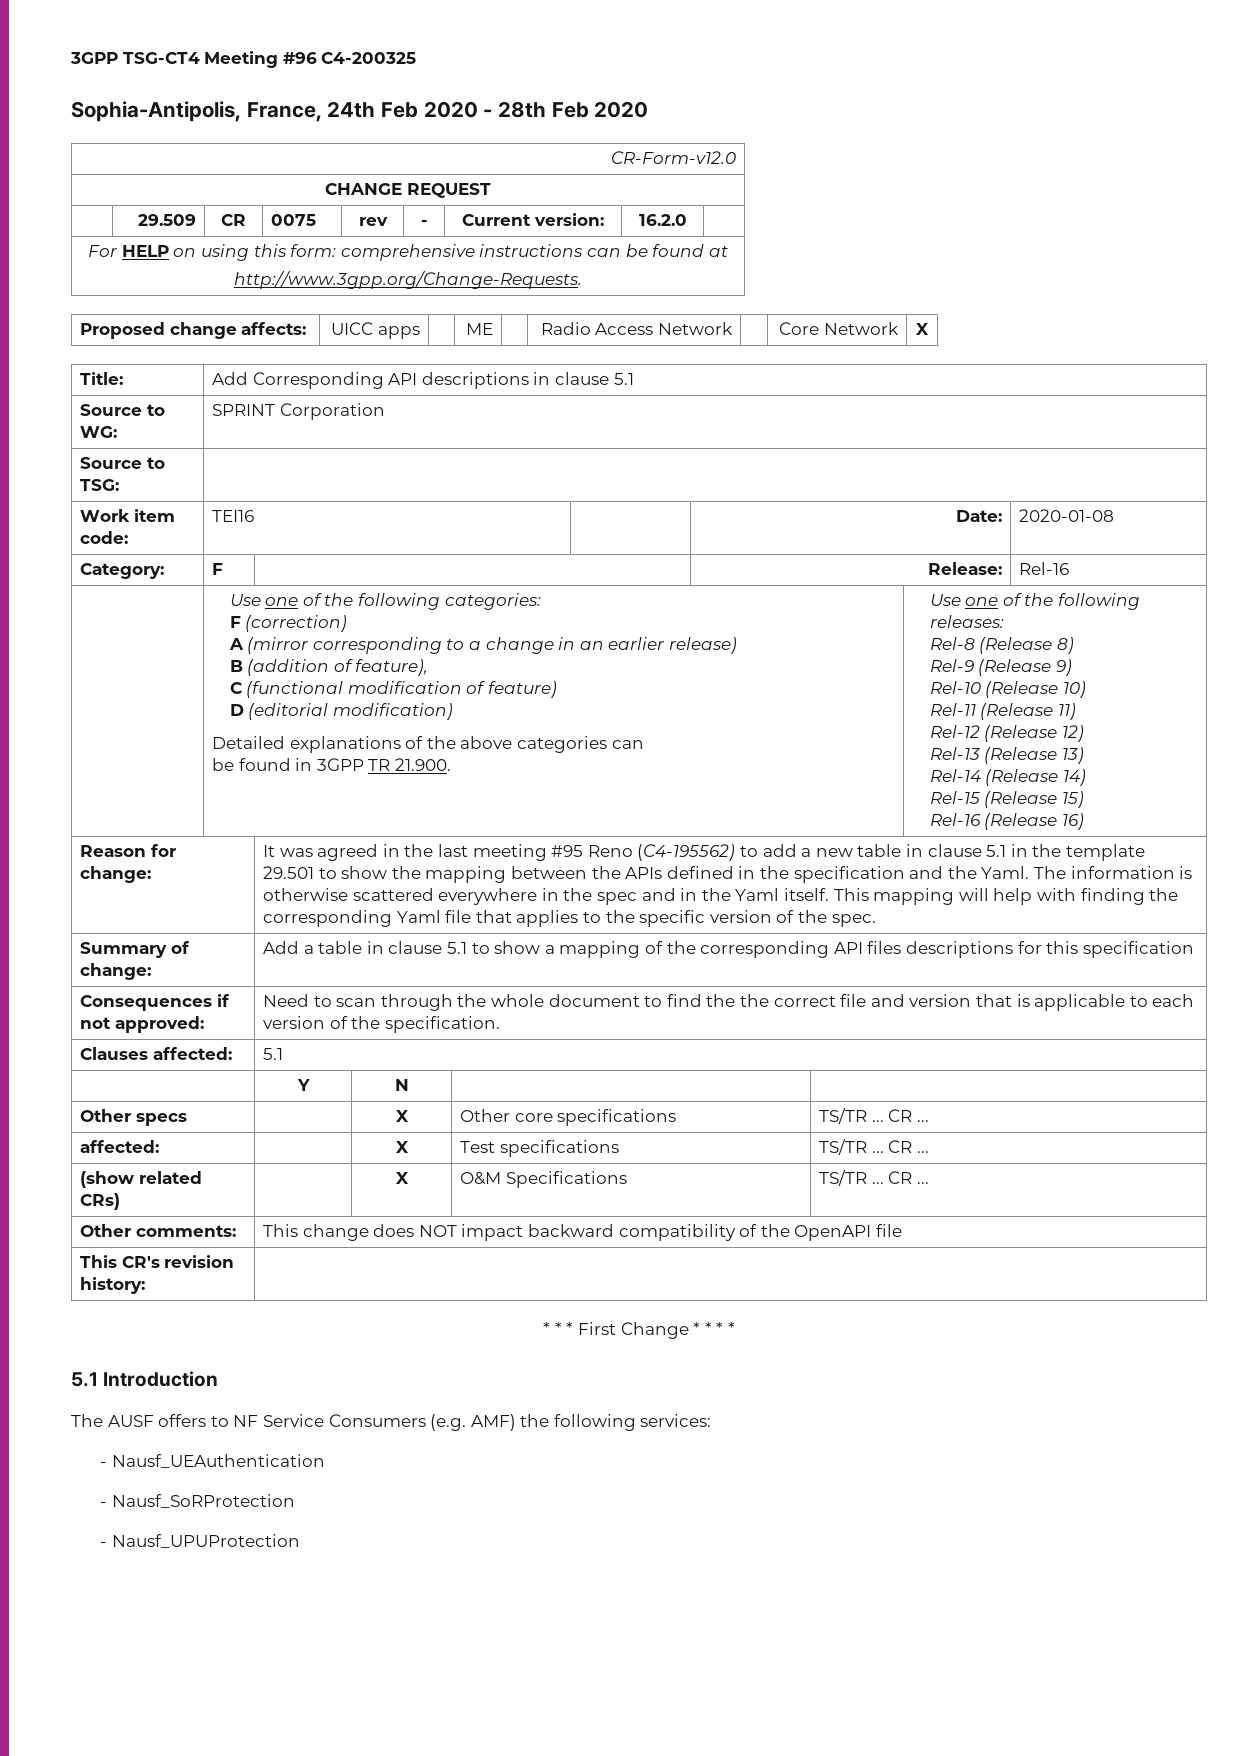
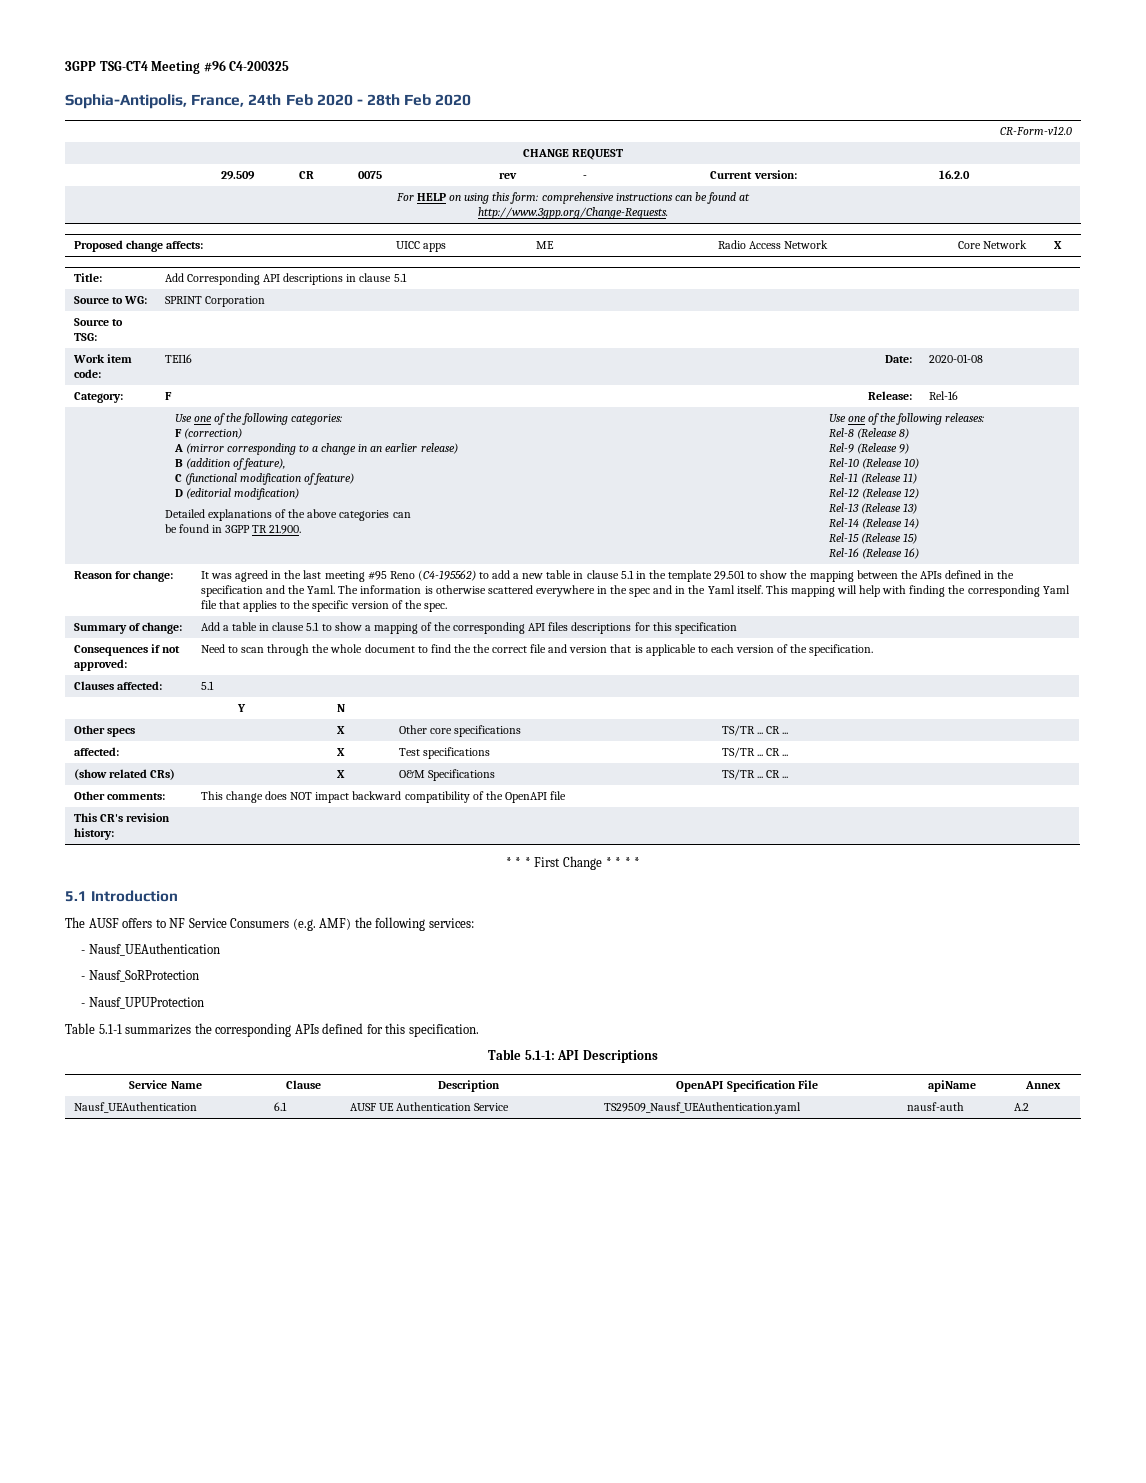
+ Table 5.1-1 summarizes the corresponding APIs defined for this specification.
+ Table 5.1-1: API Descriptions
+ Service Name | Clause | Description | OpenAPI Specification File | apiName | Annex
+ Nausf_UEAuthentication | 6.1 | AUSF UE Authentication Service | TS29509_Nausf_UEAuthentication.yaml | nausf-auth | A.2

